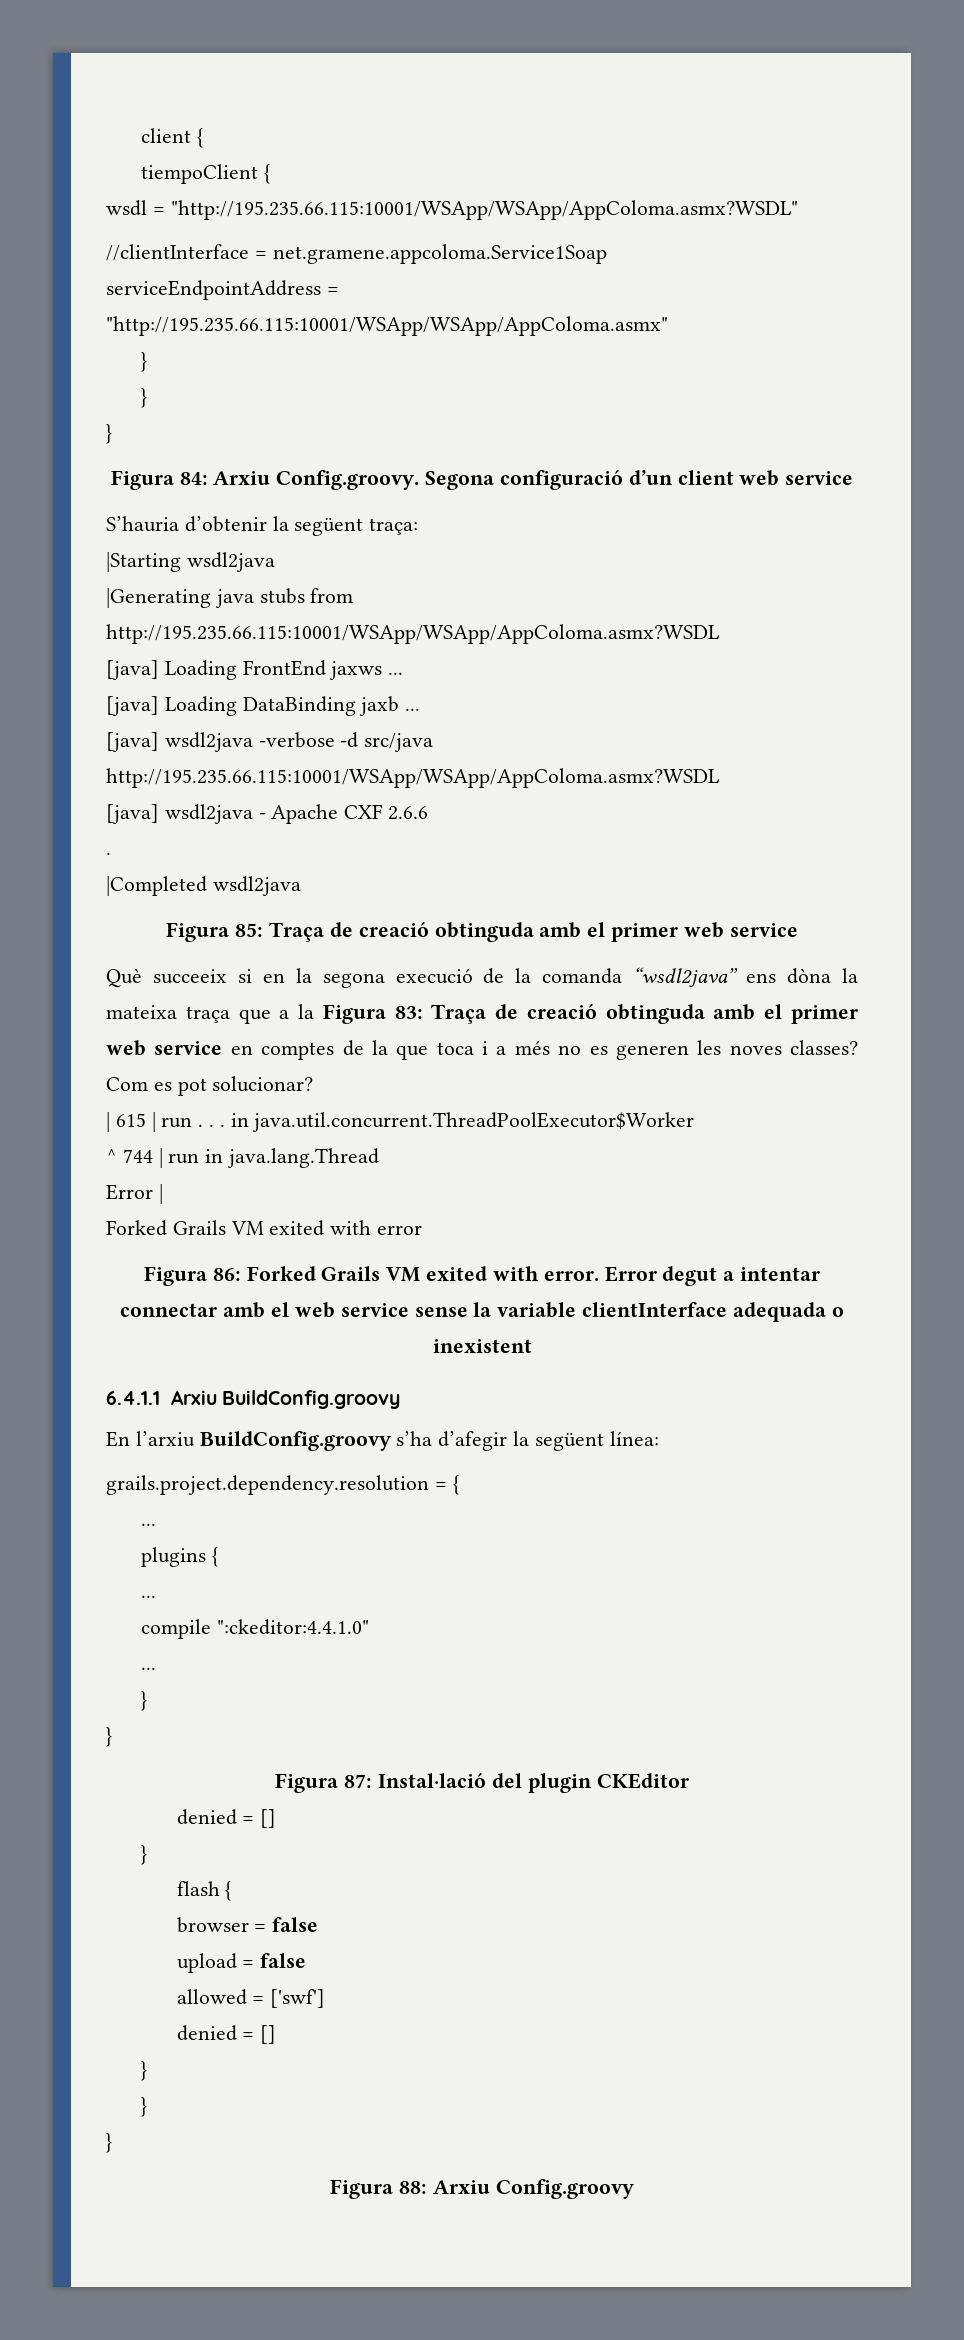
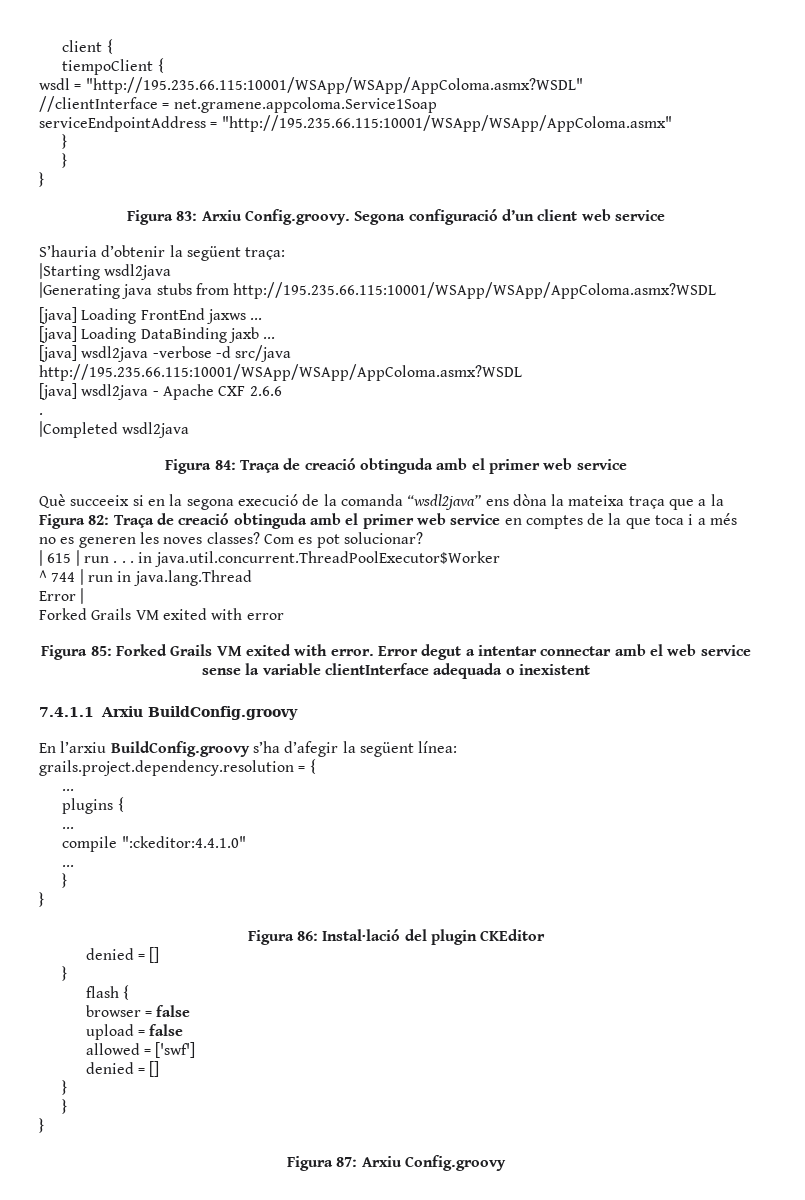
- Figura 84: Arxiu Config.groovy. Segona configuració d’un client web service
+ Figura 83: Arxiu Config.groovy. Segona configuració d’un client web service
- Figura 85: Traça de creació obtinguda amb el primer web service
+ Figura 84: Traça de creació obtinguda amb el primer web service
- Què succeeix si en la segona execució de la comanda “wsdl2java” ens dòna la mateixa traça que a la Figura 83: Traça de creació obtinguda amb el primer web service en comptes de la que toca i a més no es generen les noves classes?
+ Què succeeix si en la segona execució de la comanda “wsdl2java” ens dòna la mateixa traça que a la Figura 82: Traça de creació obtinguda amb el primer web service en comptes de la que toca i a més no es generen les noves classes?
- Figura 86: Forked Grails VM exited with error.
+ Figura 85: Forked Grails VM exited with error.
- 6.4.1.1 Arxiu BuildConfig.groovy
+ 7.4.1.1 Arxiu BuildConfig.groovy
- Figura 87: Instal·lació del plugin CKEditor
+ Figura 86: Instal·lació del plugin CKEditor
- Figura 88: Arxiu Config.groovy
+ Figura 87: Arxiu Config.groovy

